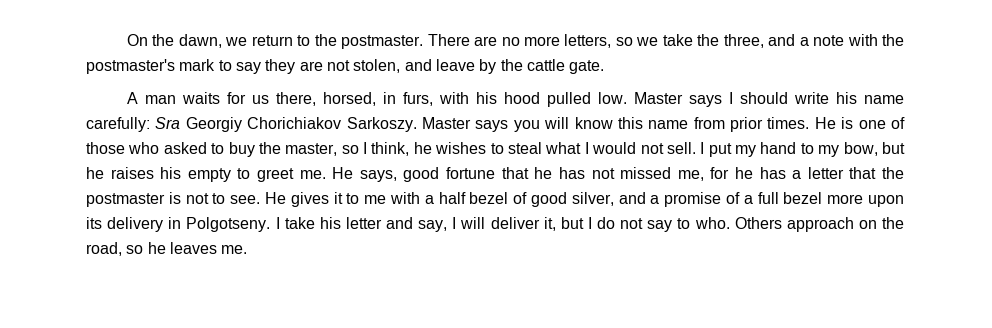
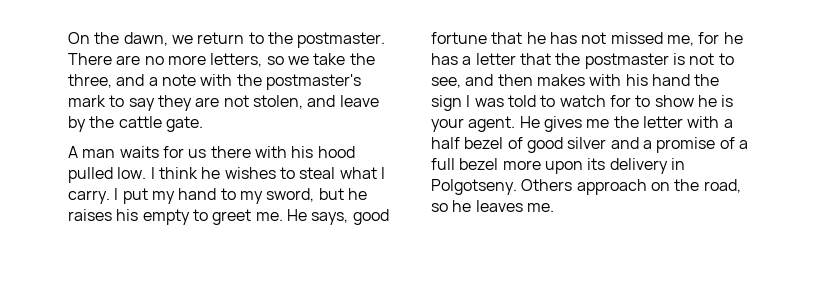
- A man waits for us there, horsed, in furs, with his hood pulled low.
+ A man waits for us there with his hood pulled low.
- Master says I should write his name carefully: Sra Georgiy Chorichiakov Sarkoszy. Master says you will know this name from prior times. He is one of those who asked to buy the master, so I think, he wishes to steal what I would not sell.
+ I think he wishes to steal what I carry.
- I put my hand to my bow, but he raises his empty to greet me.
+ I put my hand to my sword, but he raises his empty to greet me.
- He says, good fortune that he has not missed me, for he has a letter that the postmaster is not to see. He gives it to me with a half bezel of good silver, and a promise of a full bezel more upon its delivery in Polgotseny.
+ He says, good fortune that he has not missed me, for he has a letter that the postmaster is not to see, and then makes with his hand the sign I was told to watch for to show he is your agent. He gives me the letter with a half bezel of good silver and a promise of a full bezel more upon its delivery in Polgotseny.
- I take his letter and say, I will deliver it, but I do not say to who.

